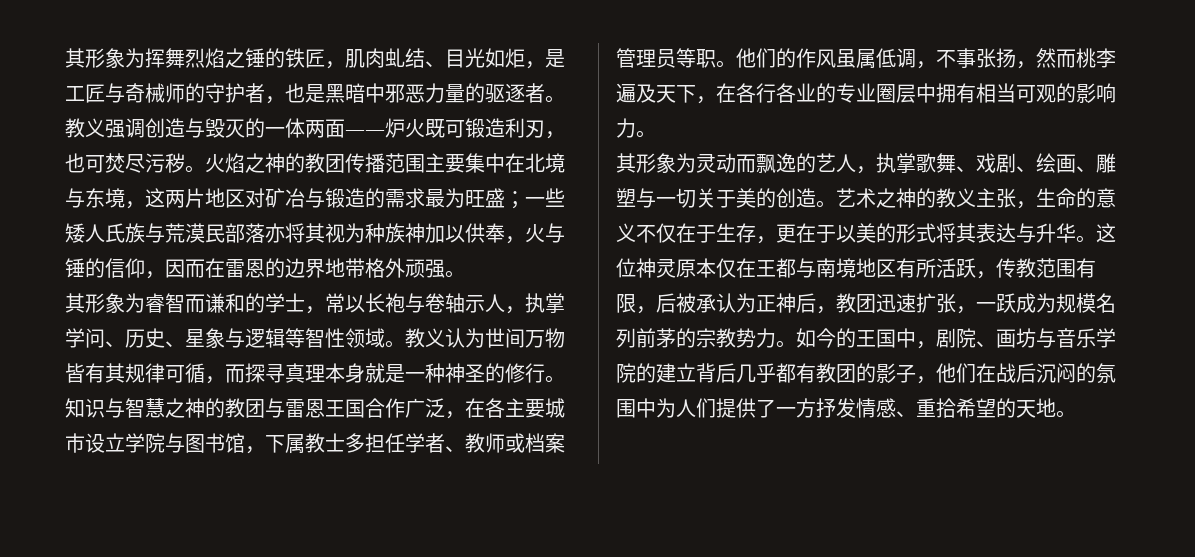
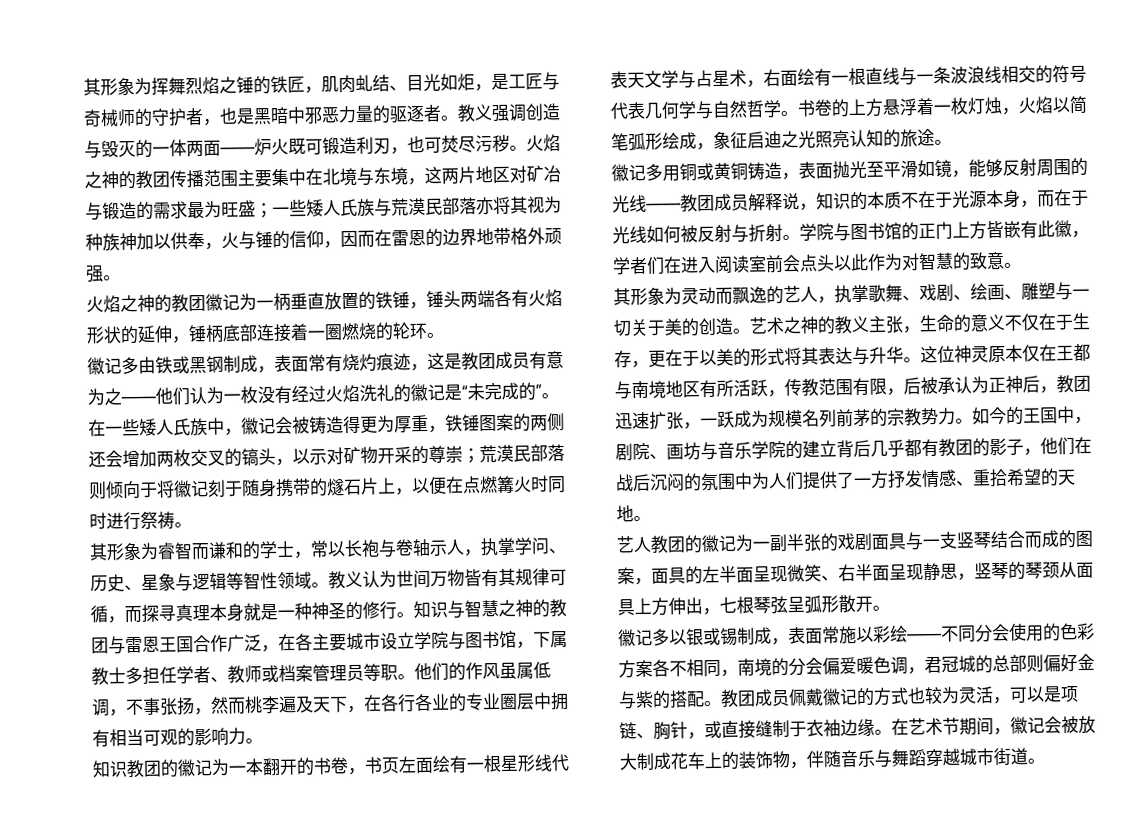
+ 火焰之神的教团徽记为一柄垂直放置的铁锤，锤头两端各有火焰形状的延伸，锤柄底部连接着一圈燃烧的轮环。
+ 徽记多由铁或黑钢制成，表面常有烧灼痕迹，这是教团成员有意为之——他们认为一枚没有经过火焰洗礼的徽记是“未完成的”。在一些矮人氏族中，徽记会被铸造得更为厚重，铁锤图案的两侧还会增加两枚交叉的镐头，以示对矿物开采的尊崇；荒漠民部落则倾向于将徽记刻于随身携带的燧石片上，以便在点燃篝火时同时进行祭祷。
+ 知识教团的徽记为一本翻开的书卷，书页左面绘有一根星形线代表天文学与占星术，右面绘有一根直线与一条波浪线相交的符号代表几何学与自然哲学。书卷的上方悬浮着一枚灯烛，火焰以简笔弧形绘成，象征启迪之光照亮认知的旅途。
+ 徽记多用铜或黄铜铸造，表面抛光至平滑如镜，能够反射周围的光线——教团成员解释说，知识的本质不在于光源本身，而在于光线如何被反射与折射。学院与图书馆的正门上方皆嵌有此徽，学者们在进入阅读室前会点头以此作为对智慧的致意。
+ 艺人教团的徽记为一副半张的戏剧面具与一支竖琴结合而成的图案，面具的左半面呈现微笑、右半面呈现静思，竖琴的琴颈从面具上方伸出，七根琴弦呈弧形散开。
+ 徽记多以银或锡制成，表面常施以彩绘——不同分会使用的色彩方案各不相同，南境的分会偏爱暖色调，君冠城的总部则偏好金与紫的搭配。教团成员佩戴徽记的方式也较为灵活，可以是项链、胸针，或直接缝制于衣袖边缘。在艺术节期间，徽记会被放大制成花车上的装饰物，伴随音乐与舞蹈穿越城市街道。

